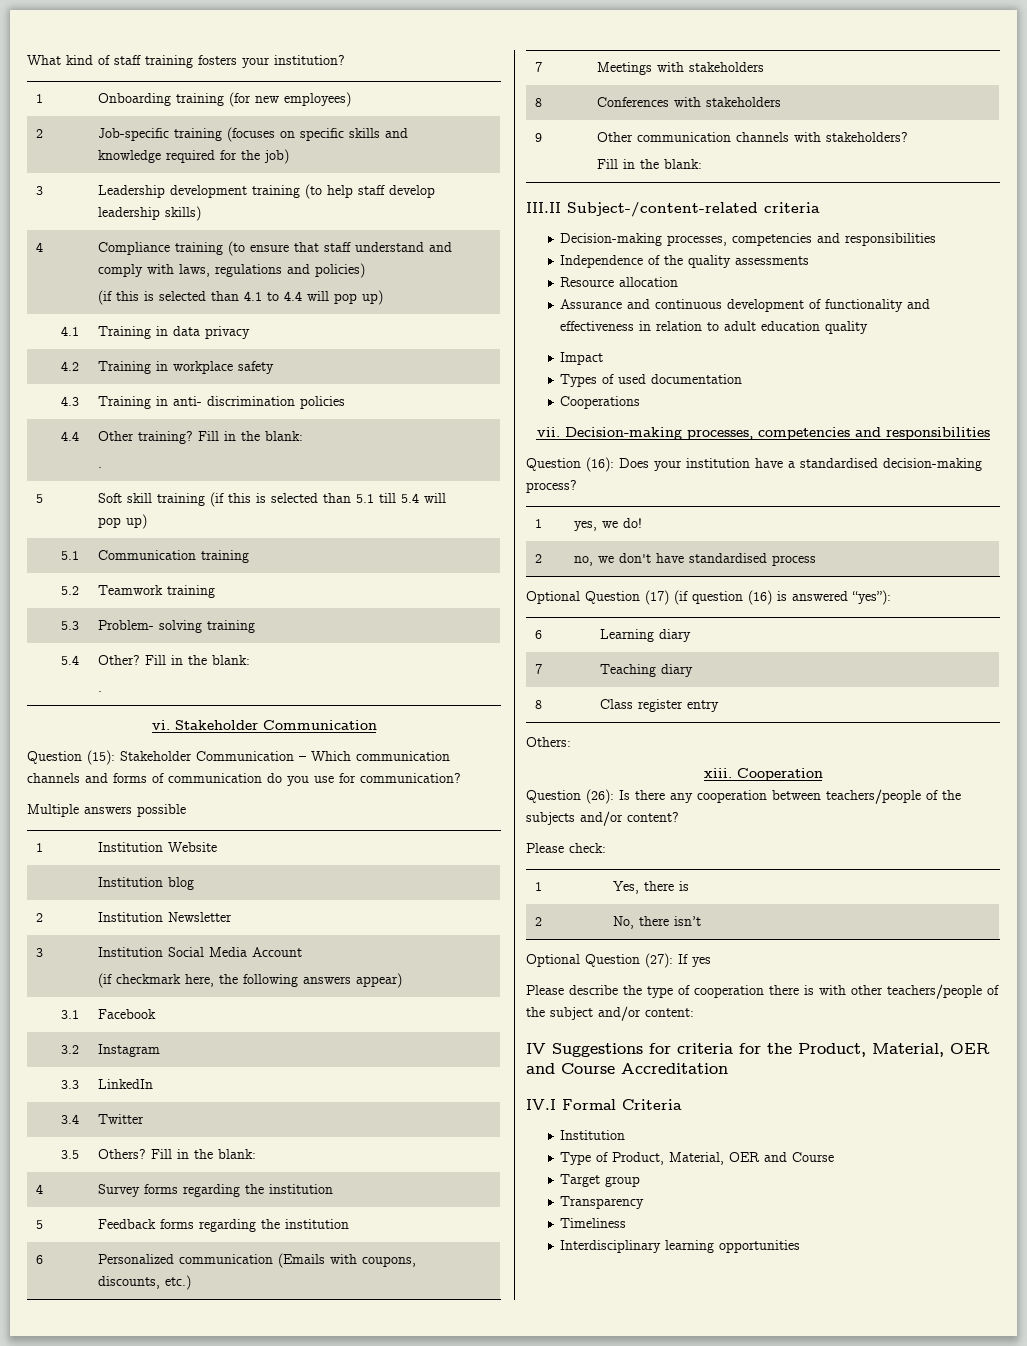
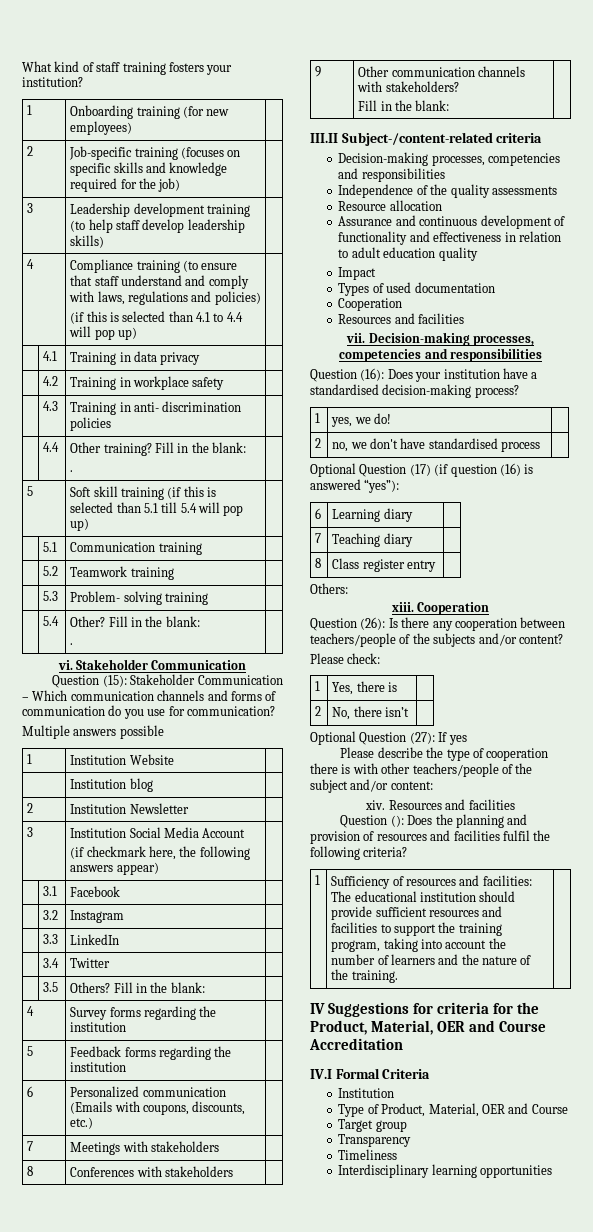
  Types of used documentation
- Cooperations
+ Cooperation
+ Resources and facilities
+ xiv. Resources and facilities
+ Question (): Does the planning and provision of resources and facilities fulfil the following criteria?
+ 1 | Sufficiency of resources and facilities: The educational institution should provide sufficient resources and facilities to support the training program, taking into account the number of learners and the nature of the training. |

